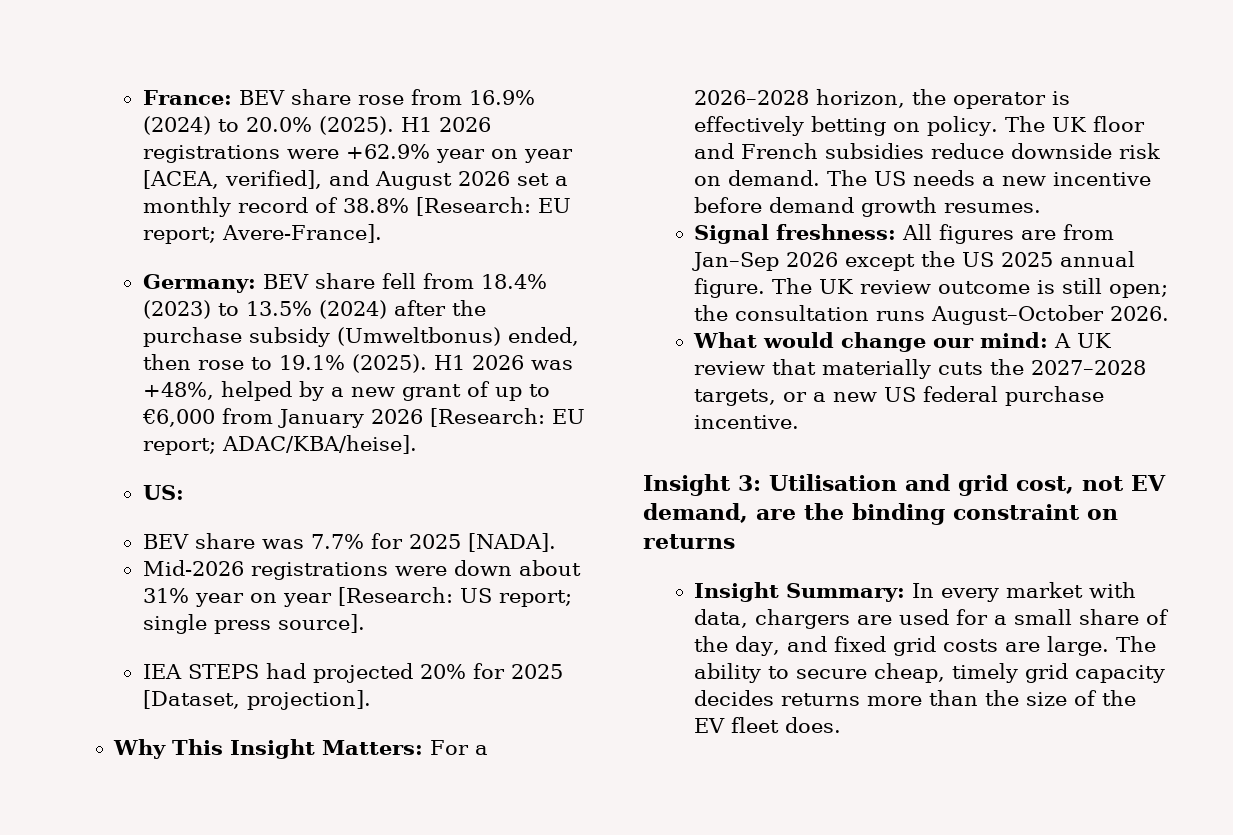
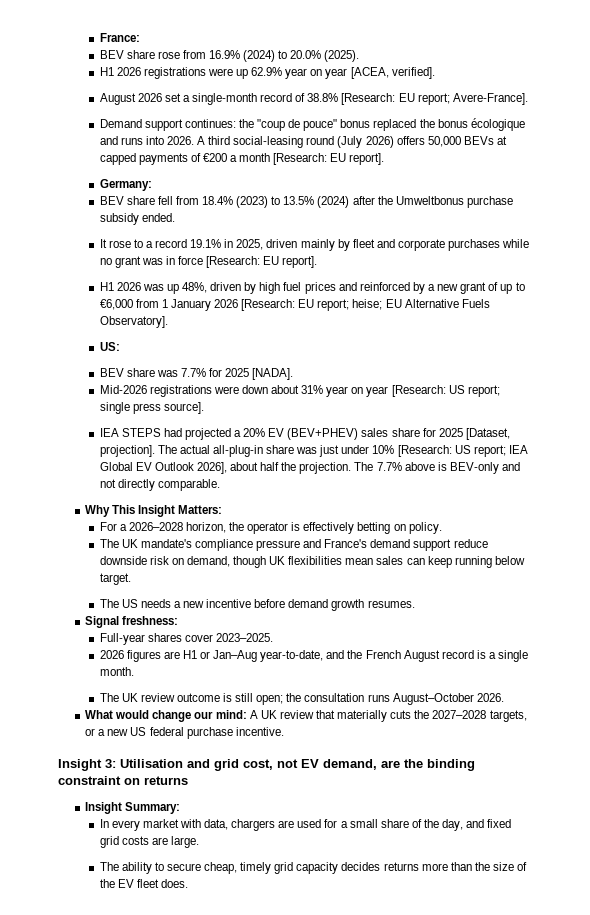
- France: BEV share rose from 16.9% (2024) to 20.0% (2025). H1 2026 registrations were +62.9% year on year [ACEA, verified], and August 2026 set a monthly record of 38.8% [Research: EU report; Avere-France].
+ France:
+ BEV share rose from 16.9% (2024) to 20.0% (2025).
+ H1 2026 registrations were up 62.9% year on year [ACEA, verified].
+ August 2026 set a single-month record of 38.8% [Research: EU report; Avere-France].
+ Demand support continues: the "coup de pouce" bonus replaced the bonus écologique and runs into 2026. A third social-leasing round (July 2026) offers 50,000 BEVs at capped payments of €200 a month [Research: EU report].
- Germany: BEV share fell from 18.4% (2023) to 13.5% (2024) after the purchase subsidy (Umweltbonus) ended, then rose to 19.1% (2025). H1 2026 was +48%, helped by a new grant of up to €6,000 from January 2026 [Research: EU report; ADAC/KBA/heise].
+ Germany:
+ BEV share fell from 18.4% (2023) to 13.5% (2024) after the Umweltbonus purchase subsidy ended.
+ It rose to a record 19.1% in 2025, driven mainly by fleet and corporate purchases while no grant was in force [Research: EU report].
+ H1 2026 was up 48%, driven by high fuel prices and reinforced by a new grant of up to €6,000 from 1 January 2026 [Research: EU report; heise; EU Alternative Fuels Observatory].
- IEA STEPS had projected 20% for 2025 [Dataset, projection].
+ IEA STEPS had projected a 20% EV (BEV+PHEV) sales share for 2025 [Dataset, projection]. The actual all-plug-in share was just under 10% [Research: US report; IEA Global EV Outlook 2026], about half the projection. The 7.7% above is BEV-only and not directly comparable.
- Why This Insight Matters: For a 2026–2028 horizon, the operator is effectively betting on policy. The UK floor and French subsidies reduce downside risk on demand. The US needs a new incentive before demand growth resumes.
+ Why This Insight Matters:
+ For a 2026–2028 horizon, the operator is effectively betting on policy.
+ The UK mandate's compliance pressure and France's demand support reduce downside risk on demand, though UK flexibilities mean sales can keep running below target.
+ The US needs a new incentive before demand growth resumes.
- Signal freshness: All figures are from Jan–Sep 2026 except the US 2025 annual figure. The UK review outcome is still open; the consultation runs August–October 2026.
+ Signal freshness:
+ Full-year shares cover 2023–2025.
+ 2026 figures are H1 or Jan–Aug year-to-date, and the French August record is a single month.
+ The UK review outcome is still open; the consultation runs August–October 2026.
- Insight Summary: In every market with data, chargers are used for a small share of the day, and fixed grid costs are large. The ability to secure cheap, timely grid capacity decides returns more than the size of the EV fleet does.
+ Insight Summary:
+ In every market with data, chargers are used for a small share of the day, and fixed grid costs are large.
+ The ability to secure cheap, timely grid capacity decides returns more than the size of the EV fleet does.

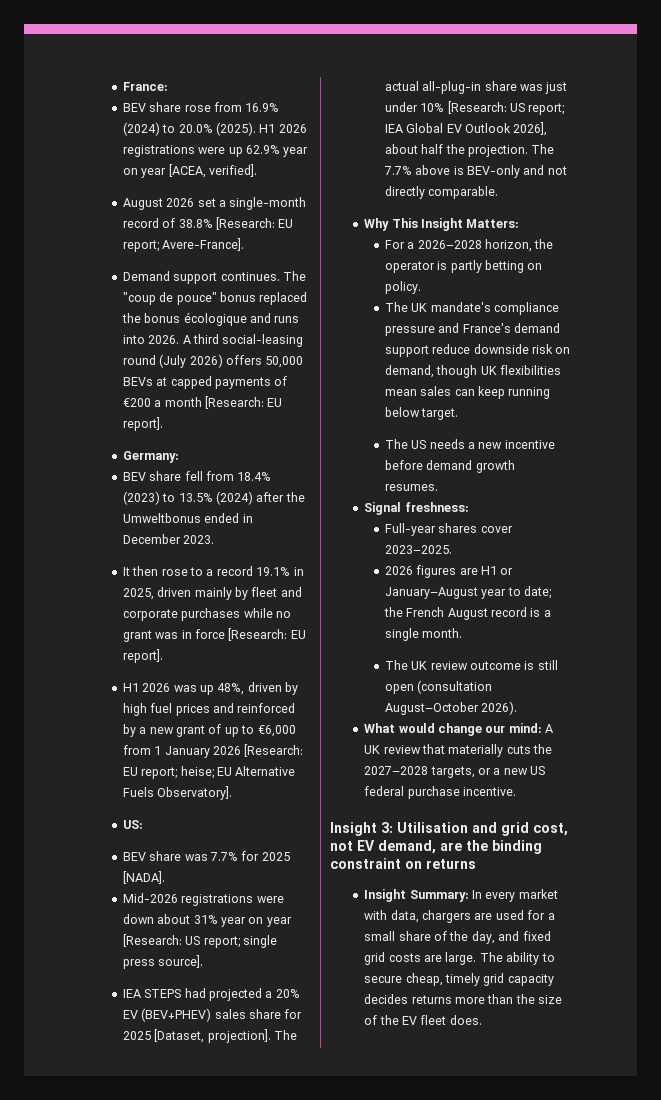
- BEV share rose from 16.9% (2024) to 20.0% (2025).
- H1 2026 registrations were up 62.9% year on year [ACEA, verified].
+ BEV share rose from 16.9% (2024) to 20.0% (2025). H1 2026 registrations were up 62.9% year on year [ACEA, verified].
- Demand support continues: the "coup de pouce" bonus replaced the bonus écologique and runs into 2026.
+ Demand support continues. The "coup de pouce" bonus replaced the bonus écologique and runs into 2026.
- BEV share fell from 18.4% (2023) to 13.5% (2024) after the Umweltbonus purchase subsidy ended.
+ BEV share fell from 18.4% (2023) to 13.5% (2024) after the Umweltbonus ended in December 2023.
- It rose to a record 19.1% in 2025, driven mainly by fleet and corporate purchases while no grant was in force [Research: EU report].
+ It then rose to a record 19.1% in 2025, driven mainly by fleet and corporate purchases while no grant was in force [Research: EU report].
- For a 2026–2028 horizon, the operator is effectively betting on policy.
+ For a 2026–2028 horizon, the operator is partly betting on policy.
- 2026 figures are H1 or Jan–Aug year-to-date, and the French August record is a single month.
+ 2026 figures are H1 or January–August year to date; the French August record is a single month.
- The UK review outcome is still open; the consultation runs August–October 2026.
+ The UK review outcome is still open (consultation August–October 2026).
- Insight Summary:
- In every market with data, chargers are used for a small share of the day, and fixed grid costs are large.
- The ability to secure cheap, timely grid capacity decides returns more than the size of the EV fleet does.
+ Insight Summary: In every market with data, chargers are used for a small share of the day, and fixed grid costs are large. The ability to secure cheap, timely grid capacity decides returns more than the size of the EV fleet does.

